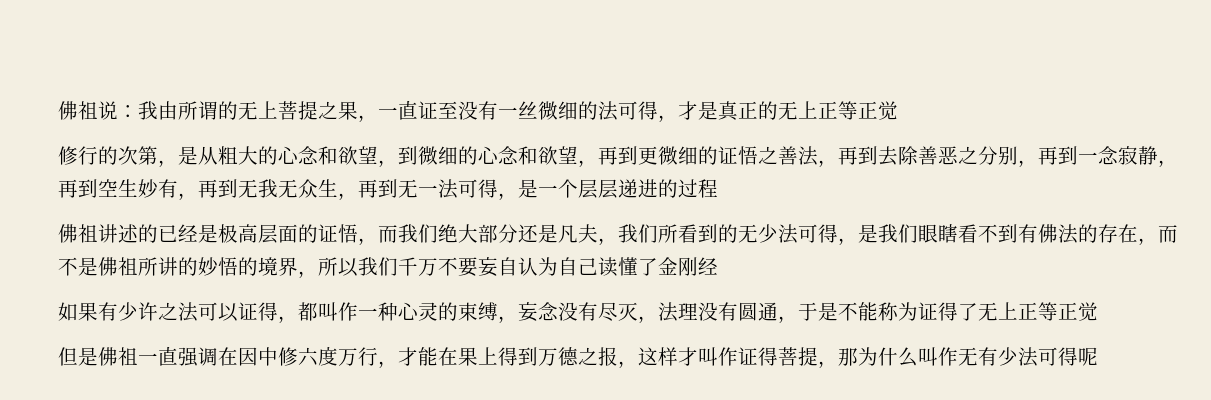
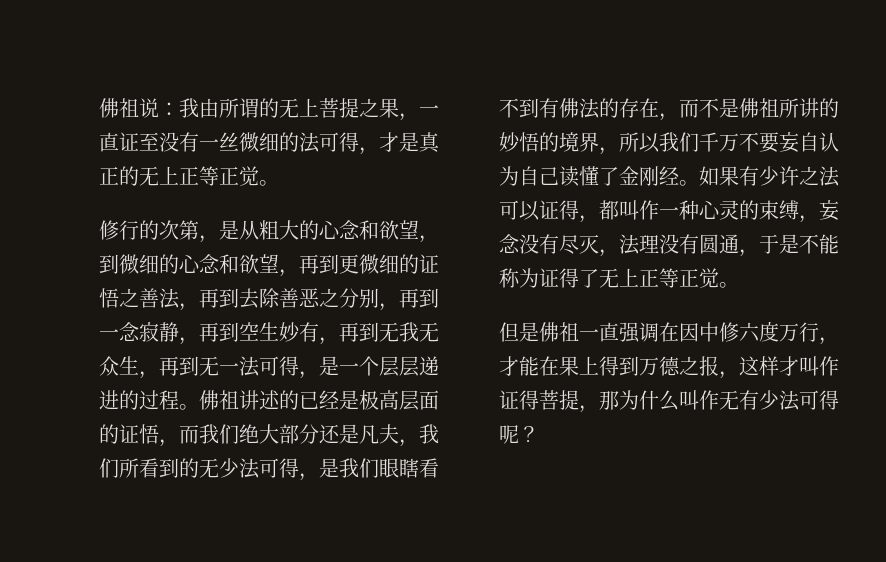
- 佛祖说：我由所谓的无上菩提之果，一直证至没有一丝微细的法可得，才是真正的无上正等正觉
+ 佛祖说：我由所谓的无上菩提之果，一直证至没有一丝微细的法可得，才是真正的无上正等正觉。
- 修行的次第，是从粗大的心念和欲望，到微细的心念和欲望，再到更微细的证悟之善法，再到去除善恶之分别，再到一念寂静，再到空生妙有，再到无我无众生，再到无一法可得，是一个层层递进的过程
- 佛祖讲述的已经是极高层面的证悟，而我们绝大部分还是凡夫，我们所看到的无少法可得，是我们眼瞎看不到有佛法的存在，而不是佛祖所讲的妙悟的境界，所以我们千万不要妄自认为自己读懂了金刚经
- 如果有少许之法可以证得，都叫作一种心灵的束缚，妄念没有尽灭，法理没有圆通，于是不能称为证得了无上正等正觉
+ 修行的次第，是从粗大的心念和欲望，到微细的心念和欲望，再到更微细的证悟之善法，再到去除善恶之分别，再到一念寂静，再到空生妙有，再到无我无众生，再到无一法可得，是一个层层递进的过程。佛祖讲述的已经是极高层面的证悟，而我们绝大部分还是凡夫，我们所看到的无少法可得，是我们眼瞎看不到有佛法的存在，而不是佛祖所讲的妙悟的境界，所以我们千万不要妄自认为自己读懂了金刚经。如果有少许之法可以证得，都叫作一种心灵的束缚，妄念没有尽灭，法理没有圆通，于是不能称为证得了无上正等正觉。
- 但是佛祖一直强调在因中修六度万行，才能在果上得到万德之报，这样才叫作证得菩提，那为什么叫作无有少法可得呢
+ 但是佛祖一直强调在因中修六度万行，才能在果上得到万德之报，这样才叫作证得菩提，那为什么叫作无有少法可得呢？

